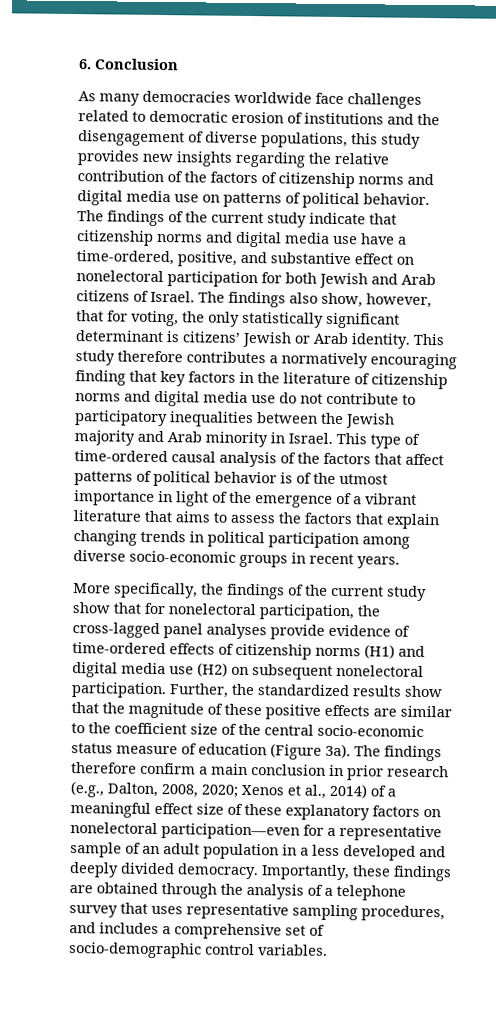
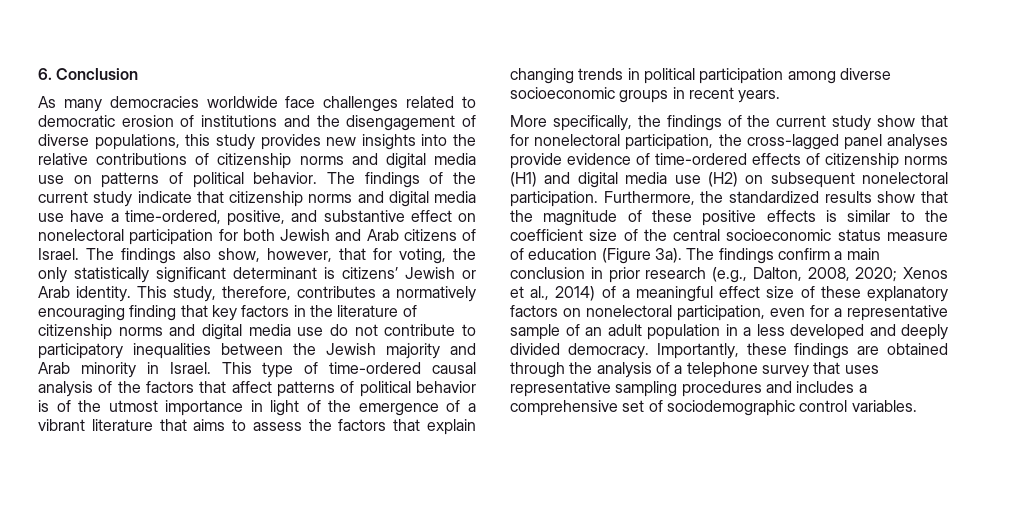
- As many democracies worldwide face challenges related to democratic erosion of institutions and the disengagement of diverse populations, this study provides new insights regarding the relative contribution of the factors of citizenship norms and digital media use on patterns of political behavior.
+ As many democracies worldwide face challenges related to democratic erosion of institutions and the disengagement of diverse populations, this study provides new insights into the relative contributions of citizenship norms and digital media use on patterns of political behavior.
- This study therefore contributes a normatively encouraging finding that key factors in the literature of citizenship norms and digital media use do not contribute to participatory inequalities between the Jewish majority and Arab minority in Israel.
+ This study, therefore, contributes a normatively encouraging finding that key factors in the literature of citizenship norms and digital media use do not contribute to participatory inequalities between the Jewish majority and Arab minority in Israel.
- This type of time-ordered causal analysis of the factors that affect patterns of political behavior is of the utmost importance in light of the emergence of a vibrant literature that aims to assess the factors that explain changing trends in political participation among diverse socio-economic groups in recent years.
+ This type of time-ordered causal analysis of the factors that affect patterns of political behavior is of the utmost importance in light of the emergence of a vibrant literature that aims to assess the factors that explain changing trends in political participation among diverse socioeconomic groups in recent years.
- Further, the standardized results show that the magnitude of these positive effects are similar to the coefficient size of the central socio-economic status measure of education (Figure 3a).
+ Furthermore, the standardized results show that the magnitude of these positive effects is similar to the coefficient size of the central socioeconomic status measure of education (Figure 3a).
- The findings therefore confirm a main conclusion in prior research (e.g., Dalton, 2008, 2020; Xenos et al., 2014) of a meaningful effect size of these explanatory factors on nonelectoral participation—even for a representative sample of an adult population in a less developed and deeply divided democracy.
+ The findings confirm a main conclusion in prior research (e.g., Dalton, 2008, 2020; Xenos et al., 2014) of a meaningful effect size of these explanatory factors on nonelectoral participation, even for a representative sample of an adult population in a less developed and deeply divided democracy.
- Importantly, these findings are obtained through the analysis of a telephone survey that uses representative sampling procedures, and includes a comprehensive set of socio-demographic control variables.
+ Importantly, these findings are obtained through the analysis of a telephone survey that uses representative sampling procedures and includes a comprehensive set of sociodemographic control variables.

